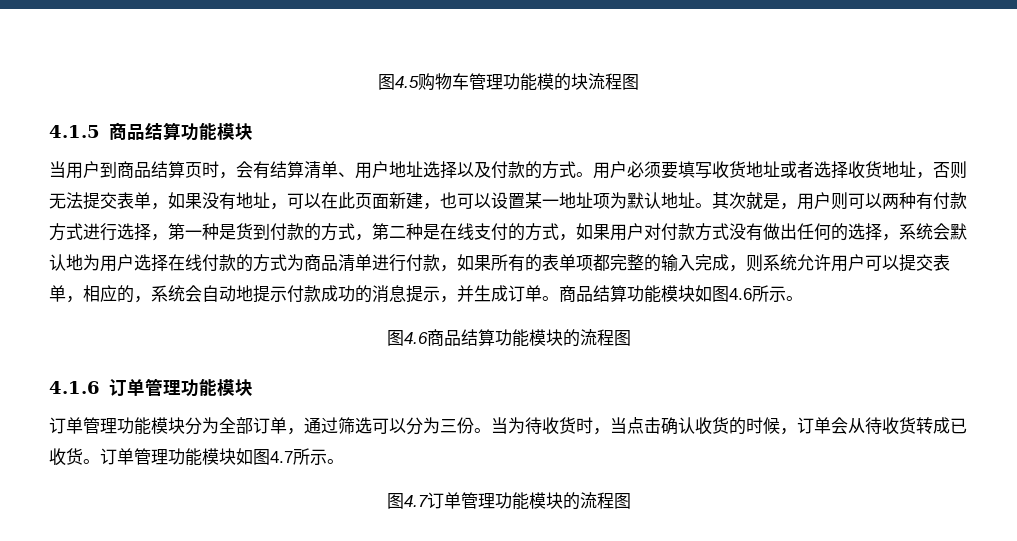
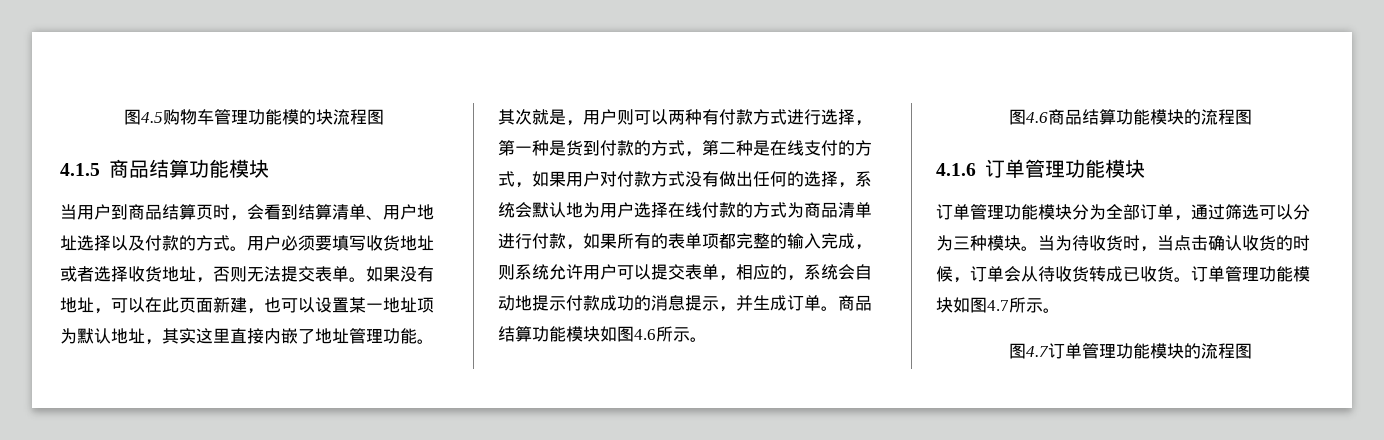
- 当用户到商品结算页时，会有结算清单、用户地址选择以及付款的方式。
+ 当用户到商品结算页时，会看到结算清单、用户地址选择以及付款的方式。
- 用户必须要填写收货地址或者选择收货地址，否则无法提交表单，如果没有地址，可以在此页面新建，也可以设置某一地址项为默认地址。
+ 用户必须要填写收货地址或者选择收货地址，否则无法提交表单。如果没有地址，可以在此页面新建，也可以设置某一地址项为默认地址，其实这里直接内嵌了地址管理功能。
- 订单管理功能模块分为全部订单，通过筛选可以分为三份。
+ 订单管理功能模块分为全部订单，通过筛选可以分为三种模块。

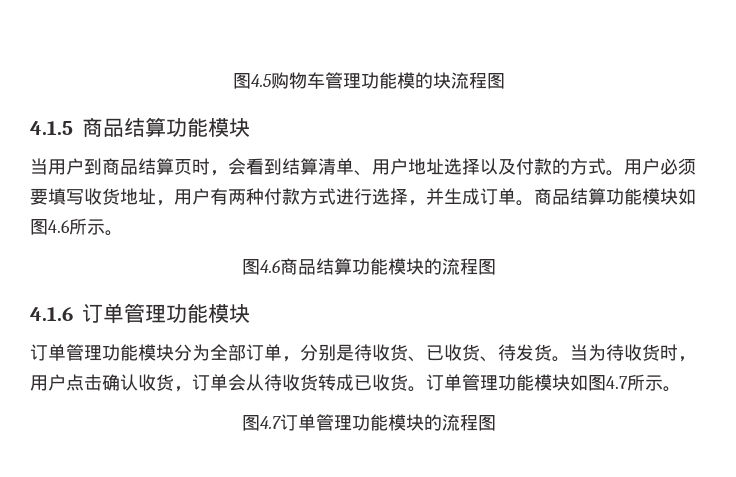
- 用户必须要填写收货地址或者选择收货地址，否则无法提交表单。如果没有地址，可以在此页面新建，也可以设置某一地址项为默认地址，其实这里直接内嵌了地址管理功能。其次就是，用户则可以两种有付款方式进行选择，第一种是货到付款的方式，第二种是在线支付的方式，如果用户对付款方式没有做出任何的选择，系统会默认地为用户选择在线付款的方式为商品清单进行付款，如果所有的表单项都完整的输入完成，则系统允许用户可以提交表单，相应的，系统会自动地提示付款成功的消息提示，并生成订单。
+ 用户必须要填写收货地址，用户有两种付款方式进行选择，并生成订单。
- 订单管理功能模块分为全部订单，通过筛选可以分为三种模块。
+ 订单管理功能模块分为全部订单，分别是待收货、已收货、待发货。
- 当为待收货时，当点击确认收货的时候，订单会从待收货转成已收货。
+ 当为待收货时，用户点击确认收货，订单会从待收货转成已收货。

